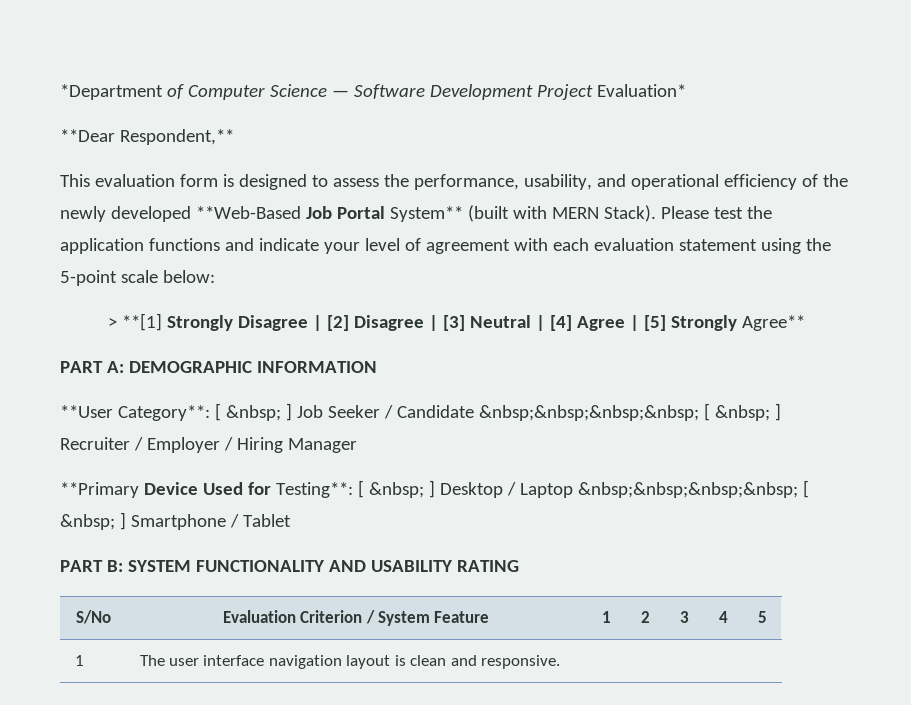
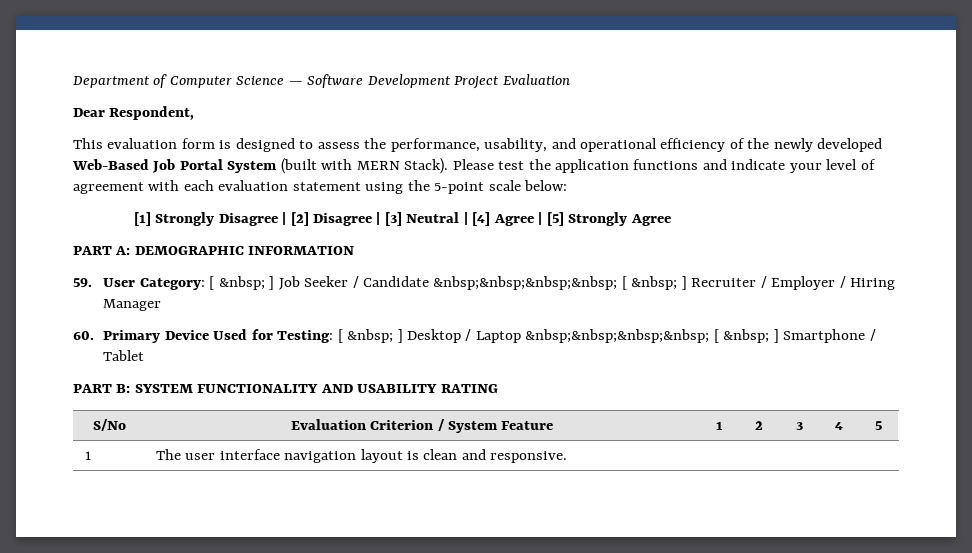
- *Department of Computer Science — Software Development Project Evaluation*
- **Dear Respondent,**
+ Department of Computer Science — Software Development Project Evaluation
+ Dear Respondent,
- This evaluation form is designed to assess the performance, usability, and operational efficiency of the newly developed **Web-Based Job Portal System** (built with MERN Stack).
+ This evaluation form is designed to assess the performance, usability, and operational efficiency of the newly developed Web-Based Job Portal System (built with MERN Stack).
- > **[1] Strongly Disagree | [2] Disagree | [3] Neutral | [4] Agree | [5] Strongly Agree**
+ [1] Strongly Disagree | [2] Disagree | [3] Neutral | [4] Agree | [5] Strongly Agree
- **User Category**: [ &nbsp; ] Job Seeker / Candidate &nbsp;&nbsp;&nbsp;&nbsp; [ &nbsp; ] Recruiter / Employer / Hiring Manager
+ 59. User Category: [ &nbsp; ] Job Seeker / Candidate &nbsp;&nbsp;&nbsp;&nbsp; [ &nbsp; ] Recruiter / Employer / Hiring Manager
- **Primary Device Used for Testing**: [ &nbsp; ] Desktop / Laptop &nbsp;&nbsp;&nbsp;&nbsp; [ &nbsp; ] Smartphone / Tablet
+ 60. Primary Device Used for Testing: [ &nbsp; ] Desktop / Laptop &nbsp;&nbsp;&nbsp;&nbsp; [ &nbsp; ] Smartphone / Tablet

